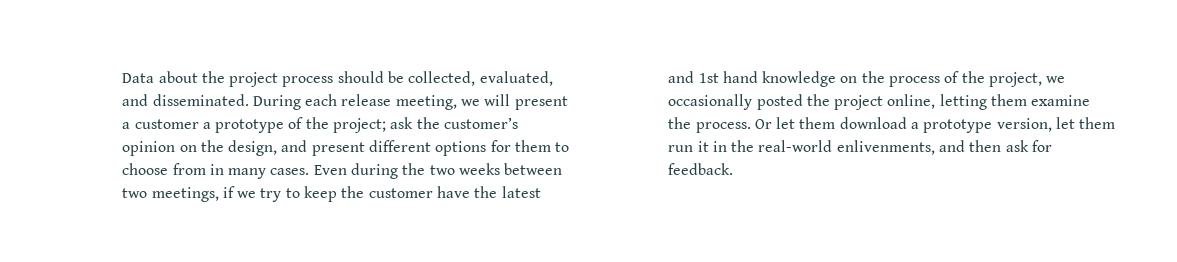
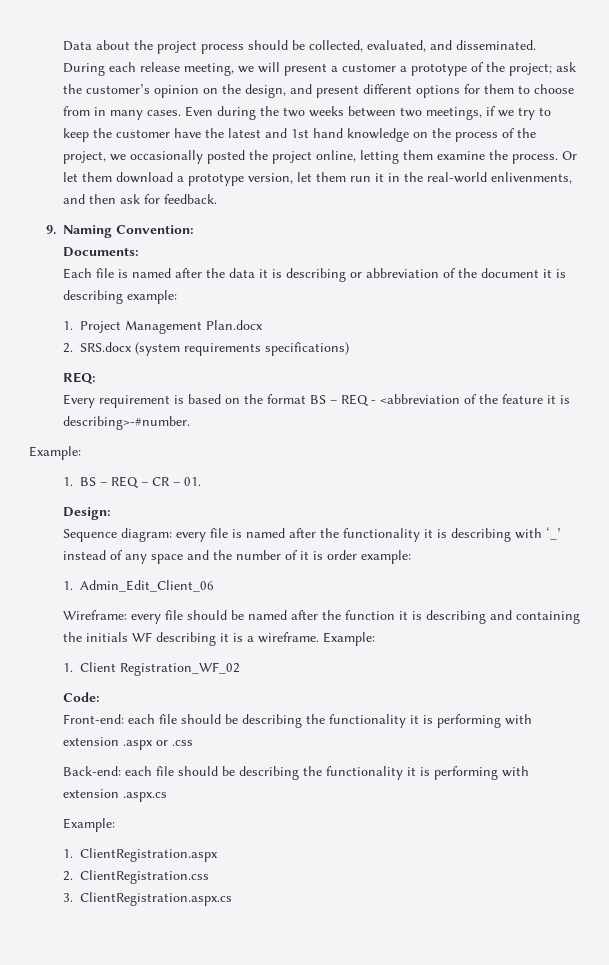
+ 9. Naming Convention:
+ Documents:
+ Each file is named after the data it is describing or abbreviation of the document it is describing example:
+ 1. Project Management Plan.docx
+ 2. SRS.docx (system requirements specifications)
+ REQ:
+ Every requirement is based on the format BS – REQ - <abbreviation of the feature it is describing>-#number.
+ Example:
+ 1. BS – REQ – CR – 01.
+ Design:
+ Sequence diagram: every file is named after the functionality it is describing with ‘_’ instead of any space and the number of it is order example:
+ 1. Admin_Edit_Client_06
+ Wireframe: every file should be named after the function it is describing and containing the initials WF describing it is a wireframe. Example:
+ 1. Client Registration_WF_02
+ Code:
+ Front-end: each file should be describing the functionality it is performing with extension .aspx or .css
+ Back-end: each file should be describing the functionality it is performing with extension .aspx.cs
+ Example:
+ 1. ClientRegistration.aspx
+ 2. ClientRegistration.css
+ 3. ClientRegistration.aspx.cs

